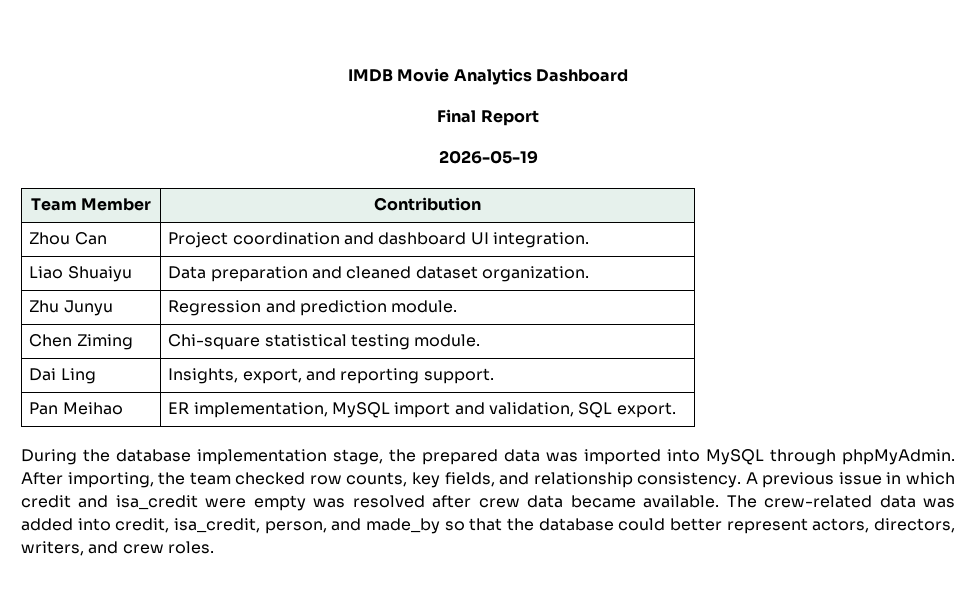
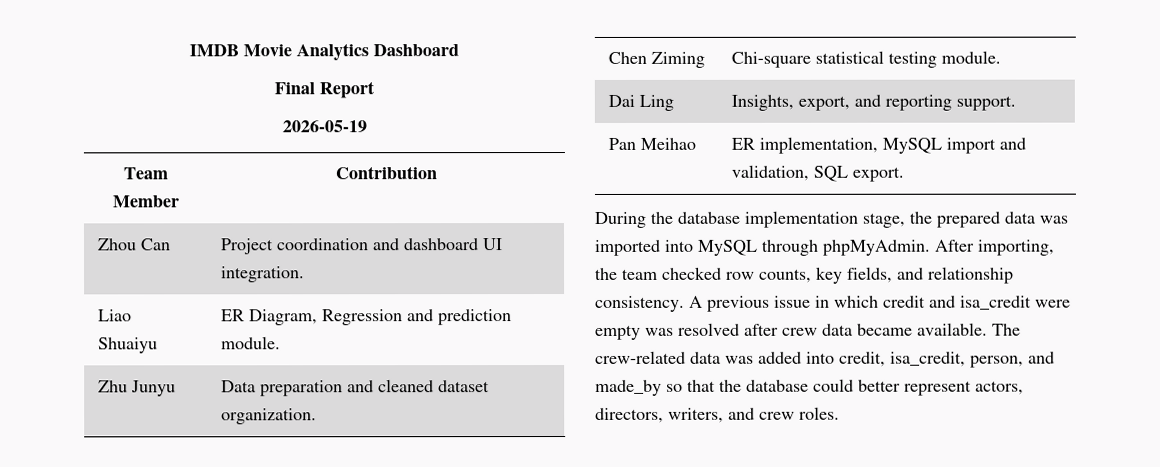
- Liao Shuaiyu | Data preparation and cleaned dataset organization.
+ Liao Shuaiyu | ER Diagram, Regression and prediction module.
+ Zhu Junyu | Data preparation and cleaned dataset organization.
- Zhu Junyu | Regression and prediction module.

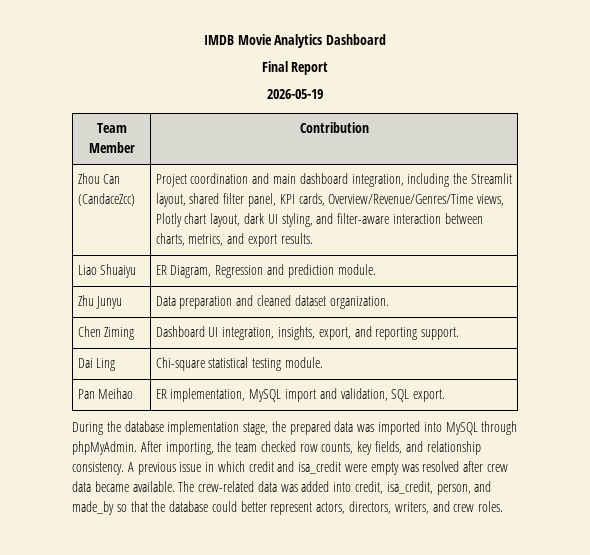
- Zhou Can | Project coordination and dashboard UI integration.
+ Zhou Can (CandaceZcc) | Project coordination and main dashboard integration, including the Streamlit layout, shared filter panel, KPI cards, Overview/Revenue/Genres/Time views, Plotly chart layout, dark UI styling, and filter-aware interaction between charts, metrics, and export results.
- Chen Ziming | Chi-square statistical testing module.
- Dai Ling | Insights, export, and reporting support.
+ Chen Ziming | Dashboard UI integration, insights, export, and reporting support.
+ Dai Ling | Chi-square statistical testing module.

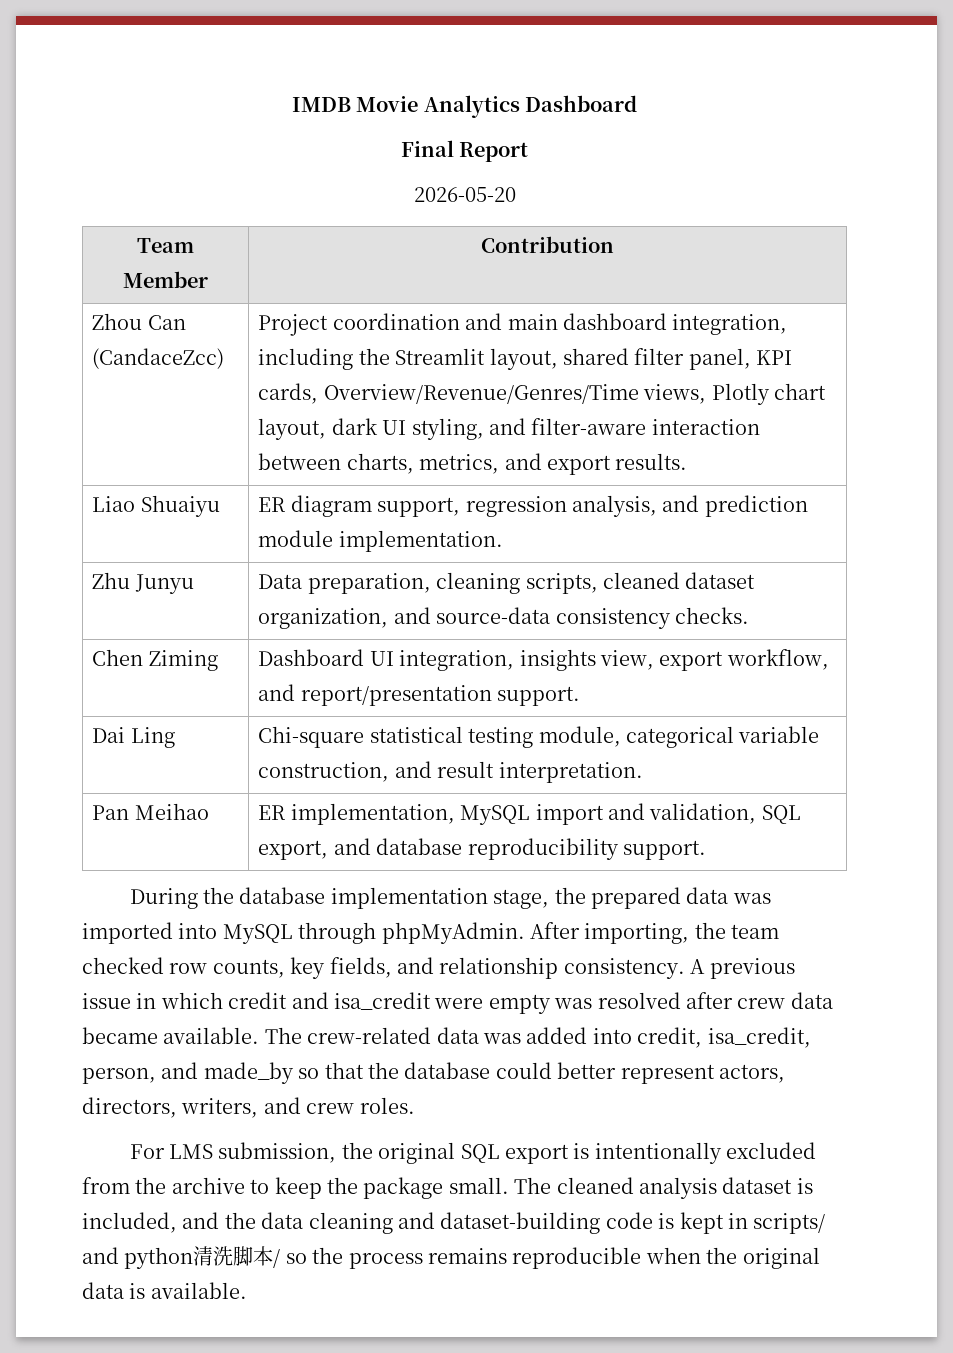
- 2026-05-19
+ 2026-05-20
- Liao Shuaiyu | ER Diagram, Regression and prediction module.
- Zhu Junyu | Data preparation and cleaned dataset organization.
+ Liao Shuaiyu | ER diagram support, regression analysis, and prediction module implementation.
+ Zhu Junyu | Data preparation, cleaning scripts, cleaned dataset organization, and source-data consistency checks.
- Chen Ziming | Dashboard UI integration, insights, export, and reporting support.
+ Chen Ziming | Dashboard UI integration, insights view, export workflow, and report/presentation support.
- Dai Ling | Chi-square statistical testing module.
+ Dai Ling | Chi-square statistical testing module, categorical variable construction, and result interpretation.
- Pan Meihao | ER implementation, MySQL import and validation, SQL export.
+ Pan Meihao | ER implementation, MySQL import and validation, SQL export, and database reproducibility support.
+ For LMS submission, the original SQL export is intentionally excluded from the archive to keep the package small. The cleaned analysis dataset is included, and the data cleaning and dataset-building code is kept in scripts/ and python清洗脚本/ so the process remains reproducible when the original data is available.

